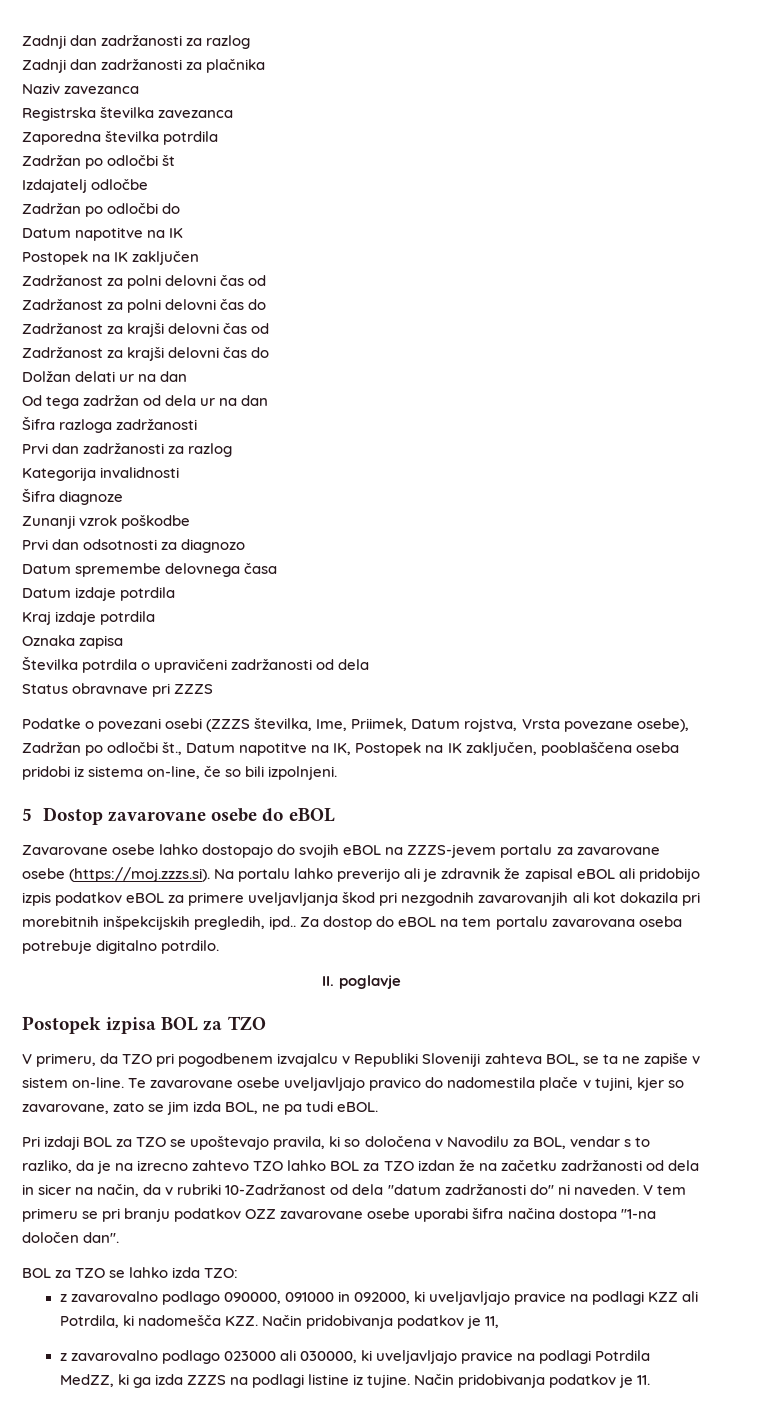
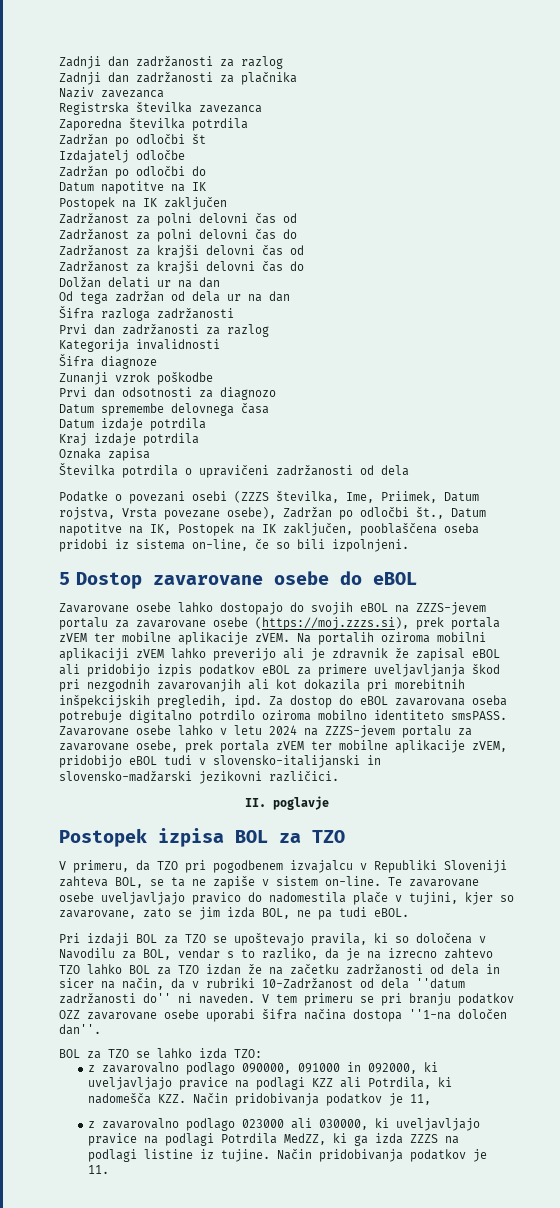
- Status obravnave pri ZZZS
- Zavarovane osebe lahko dostopajo do svojih eBOL na ZZZS-jevem portalu za zavarovane osebe (https://moj.zzzs.si). Na portalu lahko preverijo ali je zdravnik že zapisal eBOL ali pridobijo izpis podatkov eBOL za primere uveljavljanja škod pri nezgodnih zavarovanjih ali kot dokazila pri morebitnih inšpekcijskih pregledih, ipd..
+ Zavarovane osebe lahko dostopajo do svojih eBOL na ZZZS-jevem portalu za zavarovane osebe (https://moj.zzzs.si), prek portala zVEM ter mobilne aplikacije zVEM. Na portalih oziroma mobilni aplikaciji zVEM lahko preverijo ali je zdravnik že zapisal eBOL ali pridobijo izpis podatkov eBOL za primere uveljavljanja škod pri nezgodnih zavarovanjih ali kot dokazila pri morebitnih inšpekcijskih pregledih, ipd.
- Za dostop do eBOL na tem portalu zavarovana oseba potrebuje digitalno potrdilo.
+ Za dostop do eBOL zavarovana oseba potrebuje digitalno potrdilo oziroma mobilno identiteto smsPASS. Zavarovane osebe lahko v letu 2024 na ZZZS-jevem portalu za zavarovane osebe, prek portala zVEM ter mobilne aplikacije zVEM, pridobijo eBOL tudi v slovensko-italijanski in slovensko-madžarski jezikovni različici.

